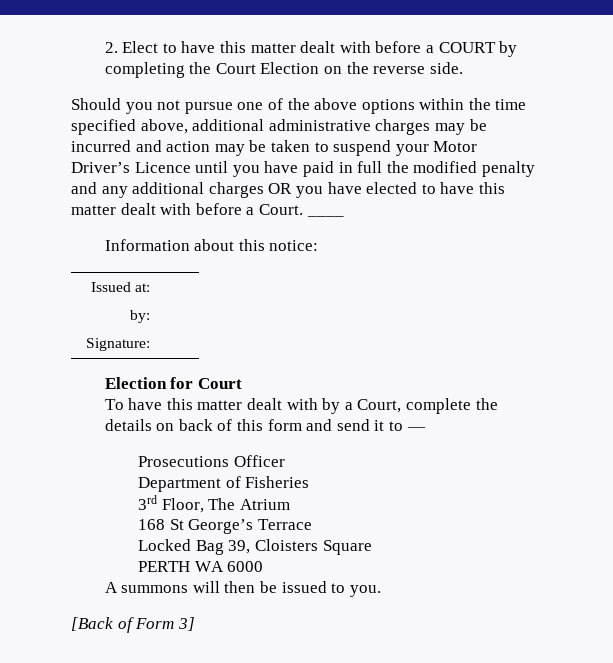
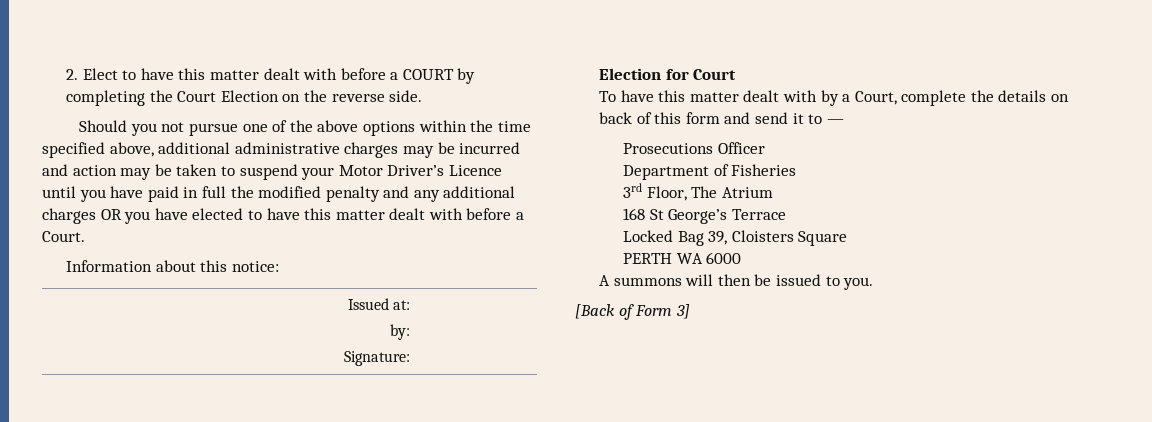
- ____

